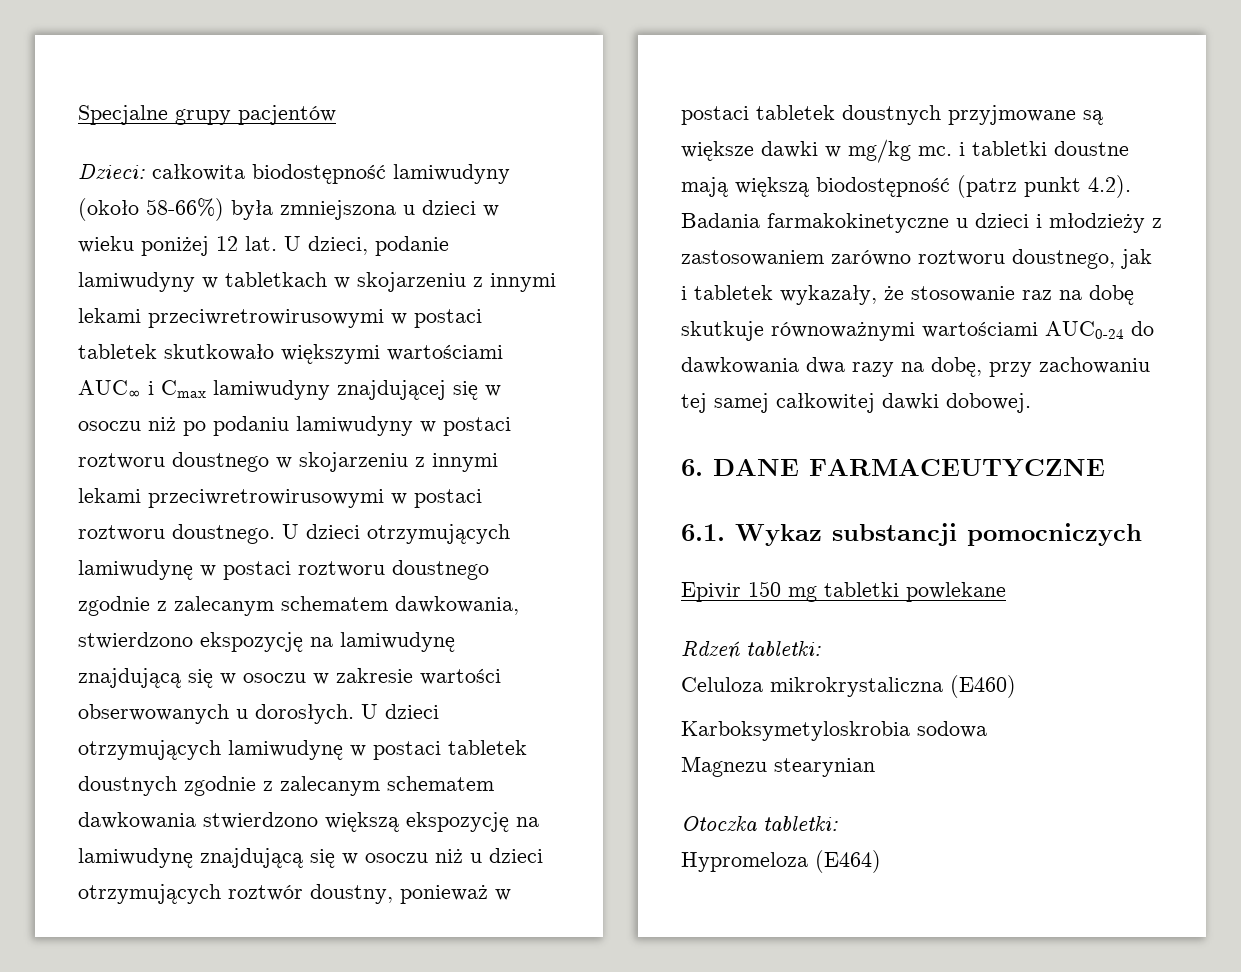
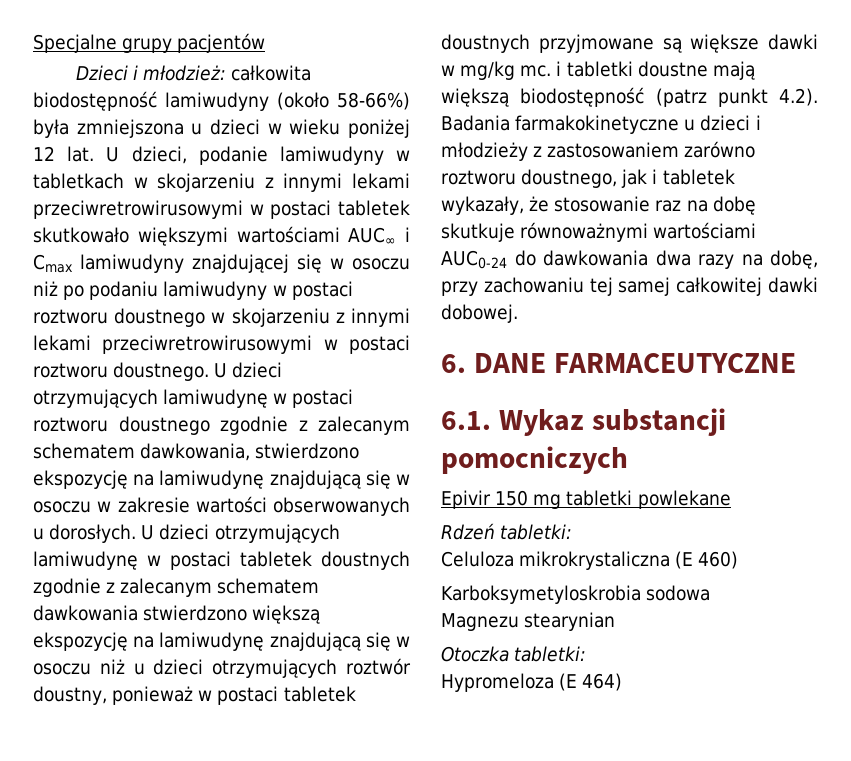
- Dzieci: całkowita biodostępność lamiwudyny (około 58-66%) była zmniejszona u dzieci w wieku poniżej 12 lat.
+ Dzieci i młodzież: całkowita biodostępność lamiwudyny (około 58-66%) była zmniejszona u dzieci w wieku poniżej 12 lat.
- Celuloza mikrokrystaliczna (E460)
+ Celuloza mikrokrystaliczna (E 460)
- Hypromeloza (E464)
+ Hypromeloza (E 464)

